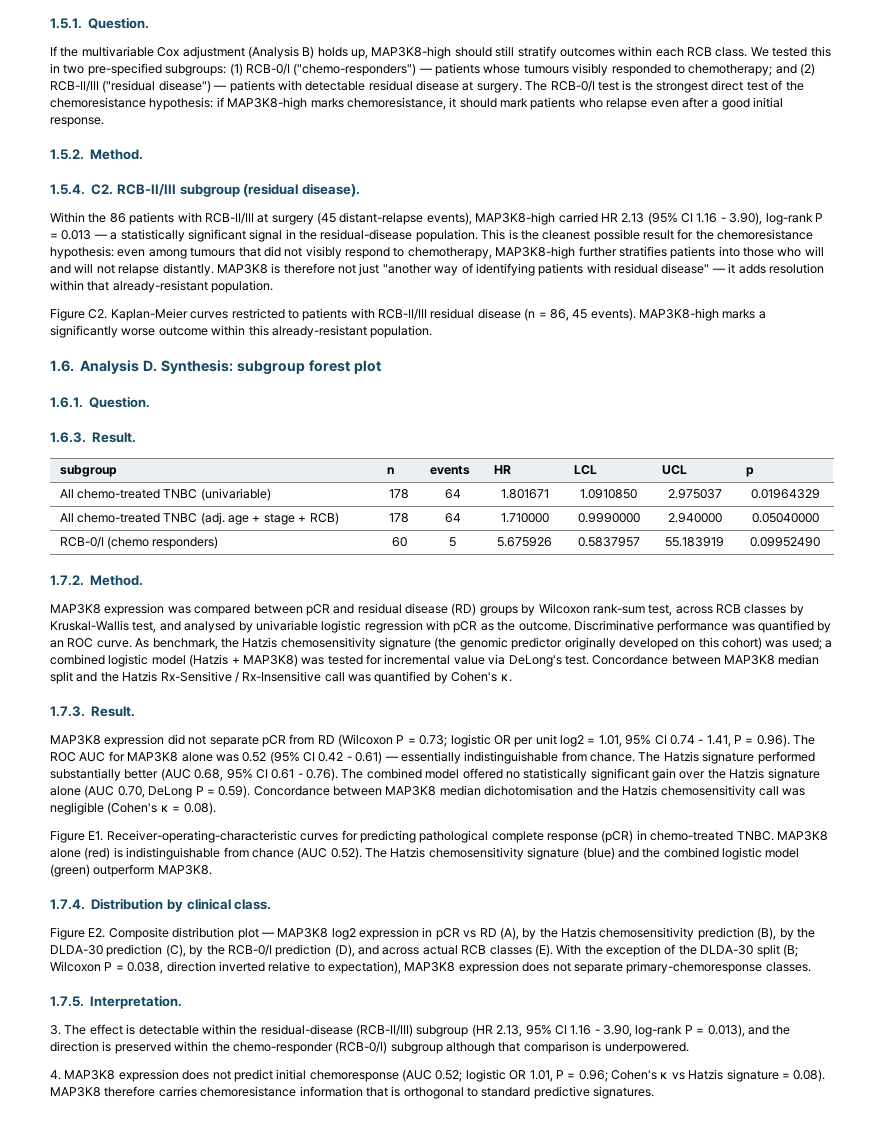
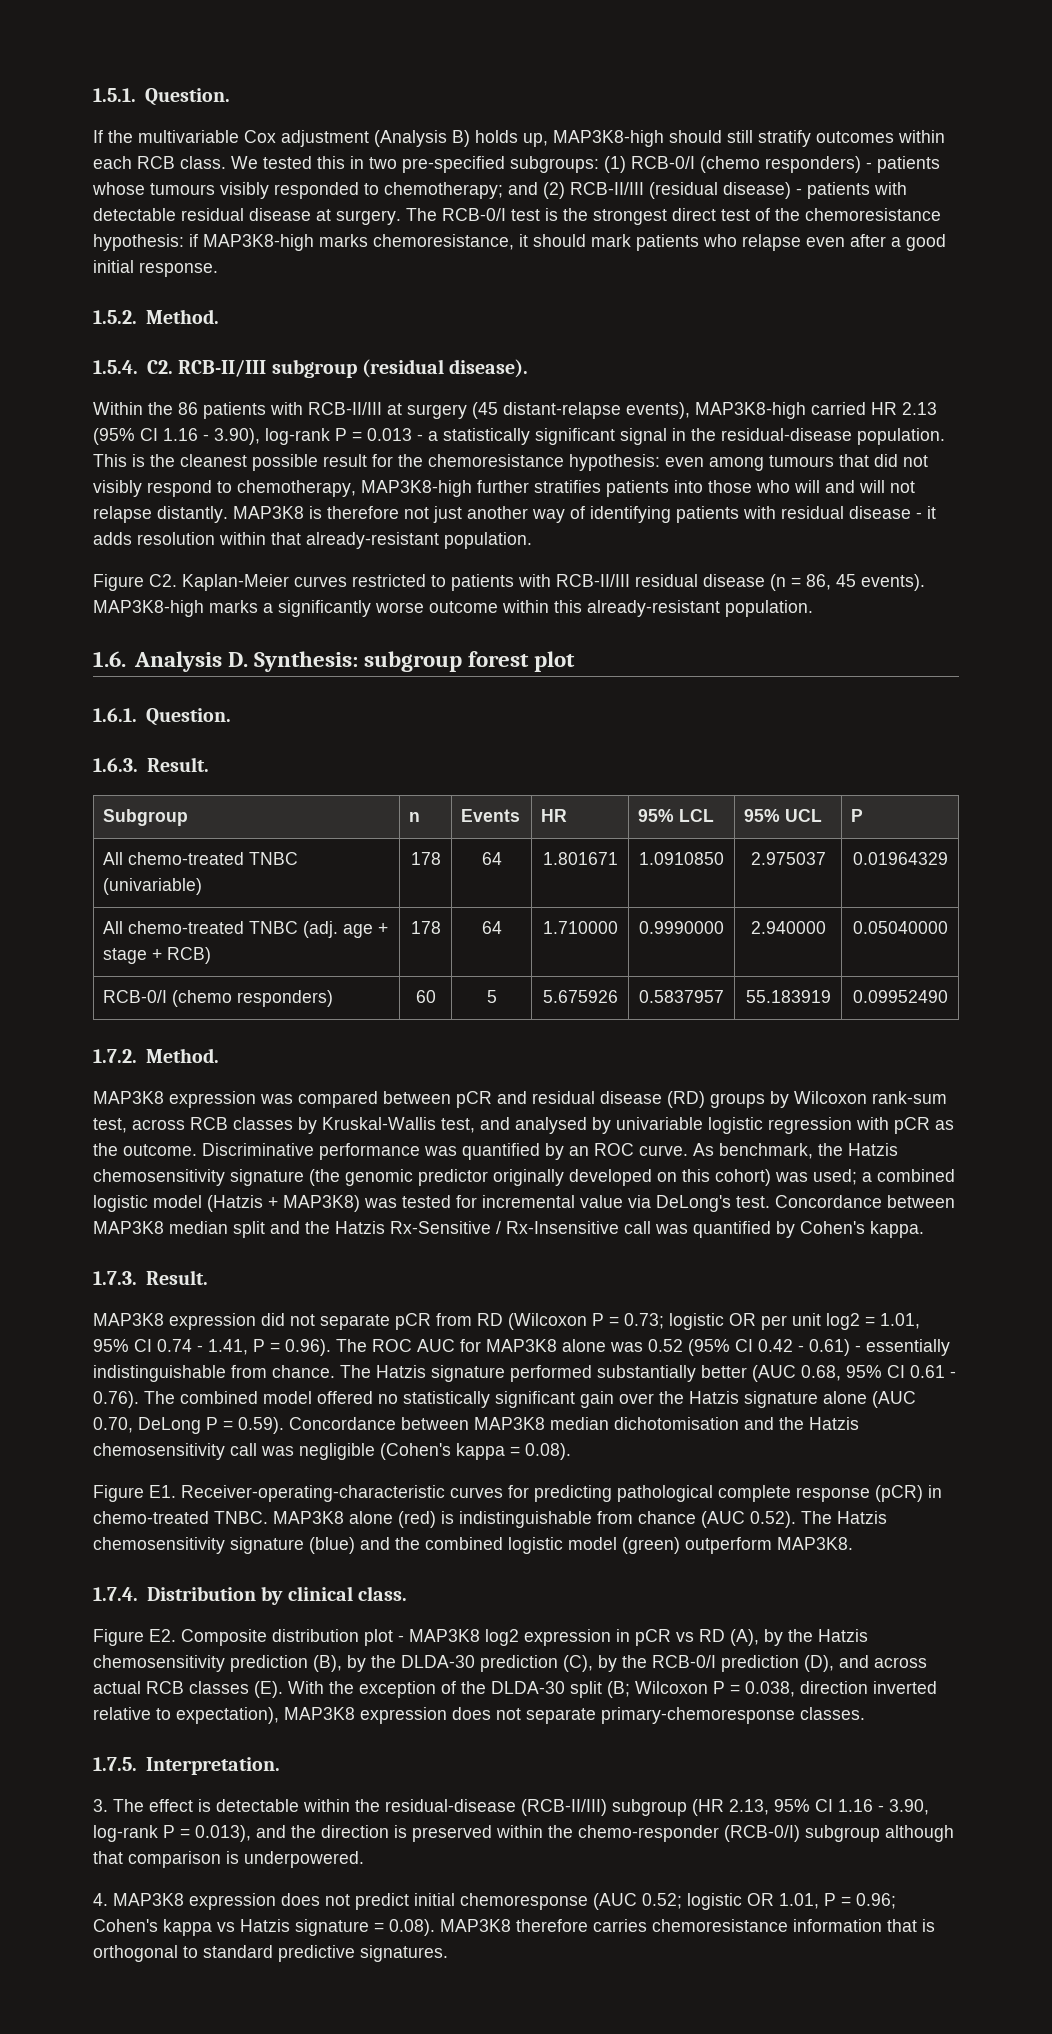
- We tested this in two pre-specified subgroups: (1) RCB-0/I ("chemo-responders") — patients whose tumours visibly responded to chemotherapy; and (2) RCB-II/III ("residual disease") — patients with detectable residual disease at surgery.
+ We tested this in two pre-specified subgroups: (1) RCB-0/I (chemo responders) - patients whose tumours visibly responded to chemotherapy; and (2) RCB-II/III (residual disease) - patients with detectable residual disease at surgery.
- Within the 86 patients with RCB-II/III at surgery (45 distant-relapse events), MAP3K8-high carried HR 2.13 (95% CI 1.16 - 3.90), log-rank P = 0.013 — a statistically significant signal in the residual-disease population.
+ Within the 86 patients with RCB-II/III at surgery (45 distant-relapse events), MAP3K8-high carried HR 2.13 (95% CI 1.16 - 3.90), log-rank P = 0.013 - a statistically significant signal in the residual-disease population.
- MAP3K8 is therefore not just "another way of identifying patients with residual disease" — it adds resolution within that already-resistant population.
+ MAP3K8 is therefore not just another way of identifying patients with residual disease - it adds resolution within that already-resistant population.
- subgroup | n | events | HR | LCL | UCL | p
+ Subgroup | n | Events | HR | 95% LCL | 95% UCL | P
- Concordance between MAP3K8 median split and the Hatzis Rx-Sensitive / Rx-Insensitive call was quantified by Cohen's κ.
+ Concordance between MAP3K8 median split and the Hatzis Rx-Sensitive / Rx-Insensitive call was quantified by Cohen's kappa.
- MAP3K8 expression did not separate pCR from RD (Wilcoxon P = 0.73; logistic OR per unit log2 = 1.01, 95% CI 0.74 - 1.41, P = 0.96). The ROC AUC for MAP3K8 alone was 0.52 (95% CI 0.42 - 0.61) — essentially indistinguishable from chance.
+ MAP3K8 expression did not separate pCR from RD (Wilcoxon P = 0.73; logistic OR per unit log2 = 1.01, 95% CI 0.74 - 1.41, P = 0.96). The ROC AUC for MAP3K8 alone was 0.52 (95% CI 0.42 - 0.61) - essentially indistinguishable from chance.
- The Hatzis signature performed substantially better (AUC 0.68, 95% CI 0.61 - 0.76). The combined model offered no statistically significant gain over the Hatzis signature alone (AUC 0.70, DeLong P = 0.59). Concordance between MAP3K8 median dichotomisation and the Hatzis chemosensitivity call was negligible (Cohen's κ = 0.08).
+ The Hatzis signature performed substantially better (AUC 0.68, 95% CI 0.61 - 0.76). The combined model offered no statistically significant gain over the Hatzis signature alone (AUC 0.70, DeLong P = 0.59). Concordance between MAP3K8 median dichotomisation and the Hatzis chemosensitivity call was negligible (Cohen's kappa = 0.08).
- Figure E2. Composite distribution plot — MAP3K8 log2 expression in pCR vs RD (A), by the Hatzis chemosensitivity prediction (B), by the DLDA-30 prediction (C), by the RCB-0/I prediction (D), and across actual RCB classes (E). With the exception of the DLDA-30 split (B; Wilcoxon P = 0.038, direction inverted relative to expectation), MAP3K8 expression does not separate primary-chemoresponse classes.
+ Figure E2. Composite distribution plot - MAP3K8 log2 expression in pCR vs RD (A), by the Hatzis chemosensitivity prediction (B), by the DLDA-30 prediction (C), by the RCB-0/I prediction (D), and across actual RCB classes (E). With the exception of the DLDA-30 split (B; Wilcoxon P = 0.038, direction inverted relative to expectation), MAP3K8 expression does not separate primary-chemoresponse classes.
- 4. MAP3K8 expression does not predict initial chemoresponse (AUC 0.52; logistic OR 1.01, P = 0.96; Cohen's κ vs Hatzis signature = 0.08). MAP3K8 therefore carries chemoresistance information that is orthogonal to standard predictive signatures.
+ 4. MAP3K8 expression does not predict initial chemoresponse (AUC 0.52; logistic OR 1.01, P = 0.96; Cohen's kappa vs Hatzis signature = 0.08). MAP3K8 therefore carries chemoresistance information that is orthogonal to standard predictive signatures.

